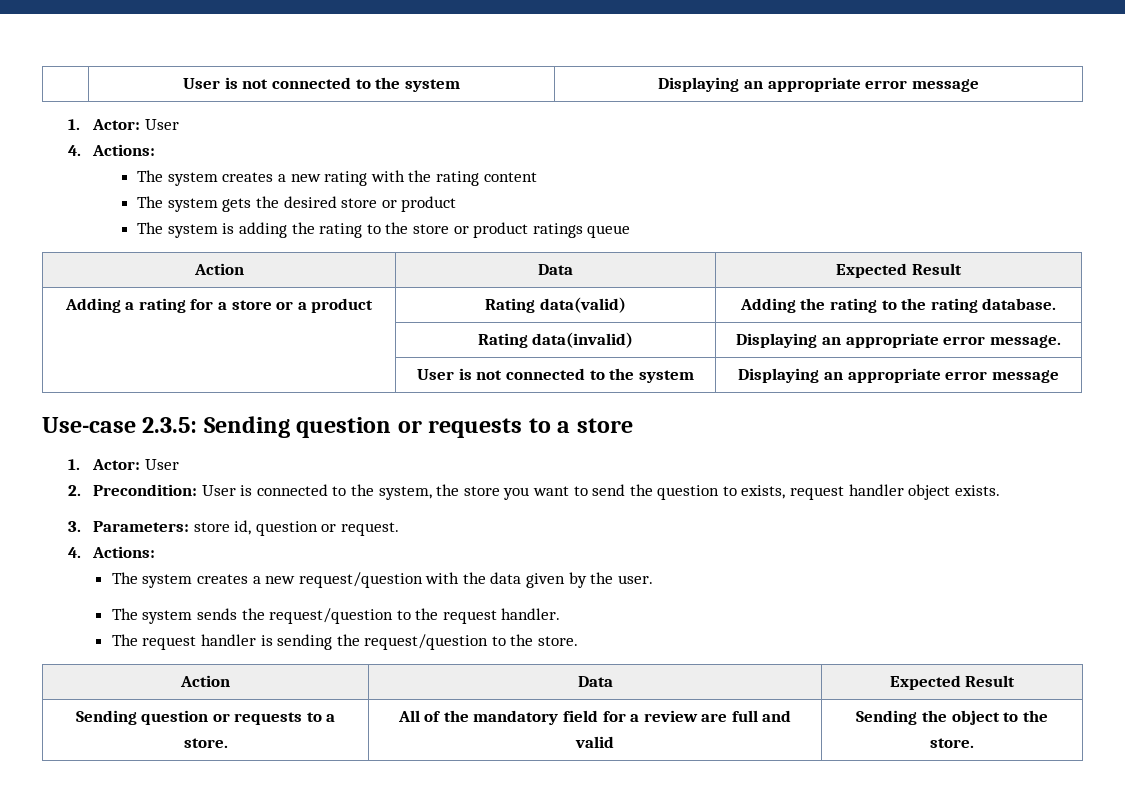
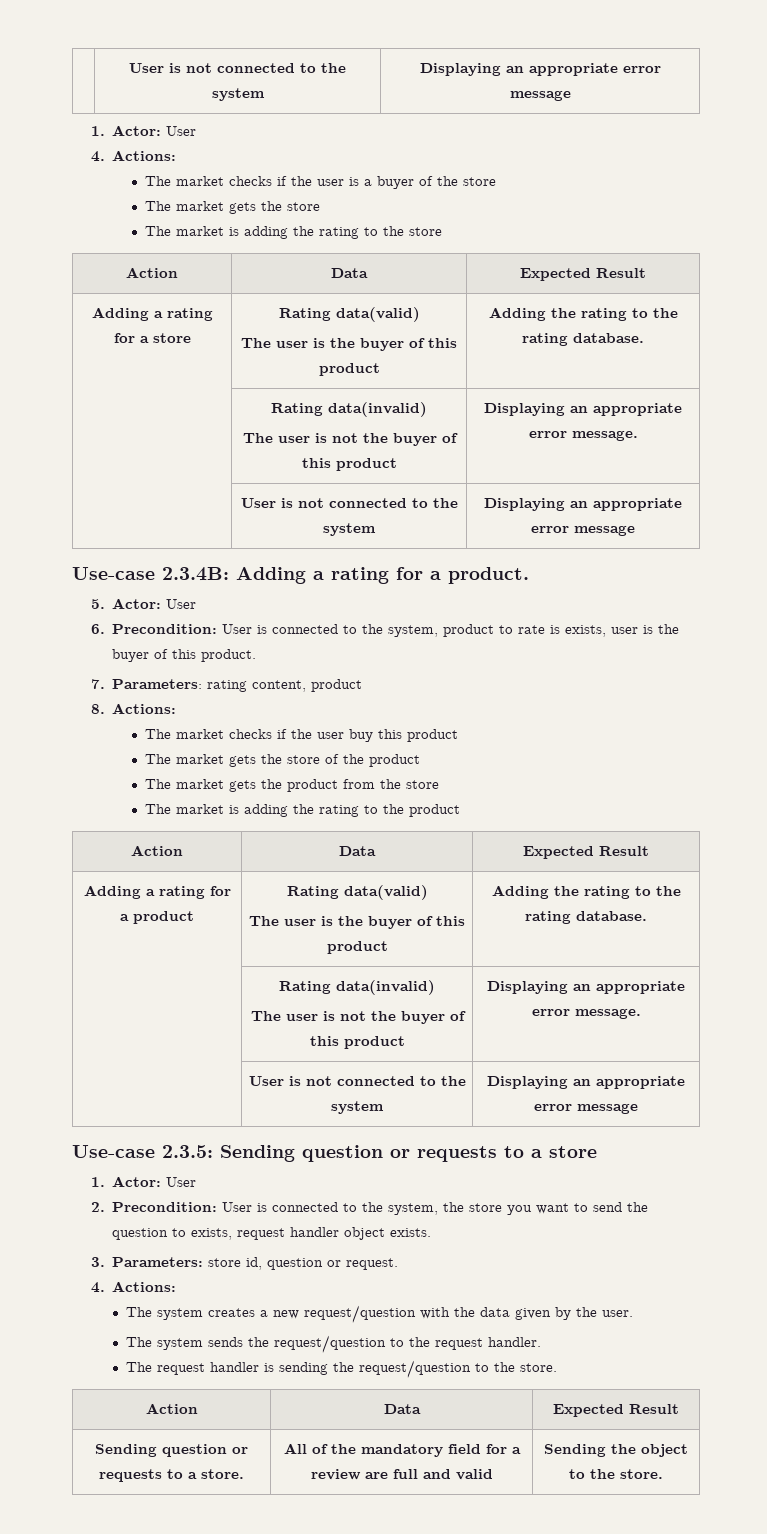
- The system creates a new rating with the rating content
- The system gets the desired store or product
- The system is adding the rating to the store or product ratings queue
+ The market checks if the user is a buyer of the store
+ The market gets the store
+ The market is adding the rating to the store
- Adding a rating for a store or a product | Rating data(valid) | Adding the rating to the rating database.
- | Rating data(invalid) | Displaying an appropriate error message.
+ Adding a rating for a store | Rating data(valid)
+ The user is the buyer of this product | Adding the rating to the rating database.
+ | Rating data(invalid)
+ The user is not the buyer of this product | Displaying an appropriate error message.
+ | User is not connected to the system | Displaying an appropriate error message
+ Use-case 2.3.4B: Adding a rating for a product.
+ 5. Actor: User
+ 6. Precondition: User is connected to the system, product to rate is exists, user is the buyer of this product.
+ 7. Parameters: rating content, product
+ 8. Actions:
+ The market checks if the user buy this product
+ The market gets the store of the product
+ The market gets the product from the store
+ The market is adding the rating to the product
+ Action | Data | Expected Result
+ Adding a rating for a product | Rating data(valid)
+ The user is the buyer of this product | Adding the rating to the rating database.
+ | Rating data(invalid)
+ The user is not the buyer of this product | Displaying an appropriate error message.

